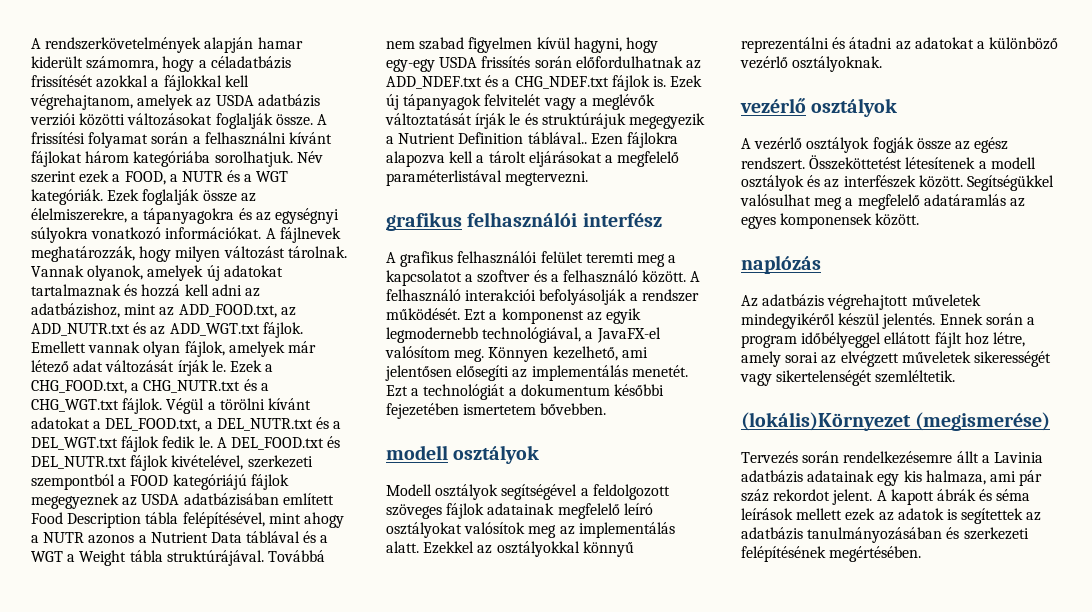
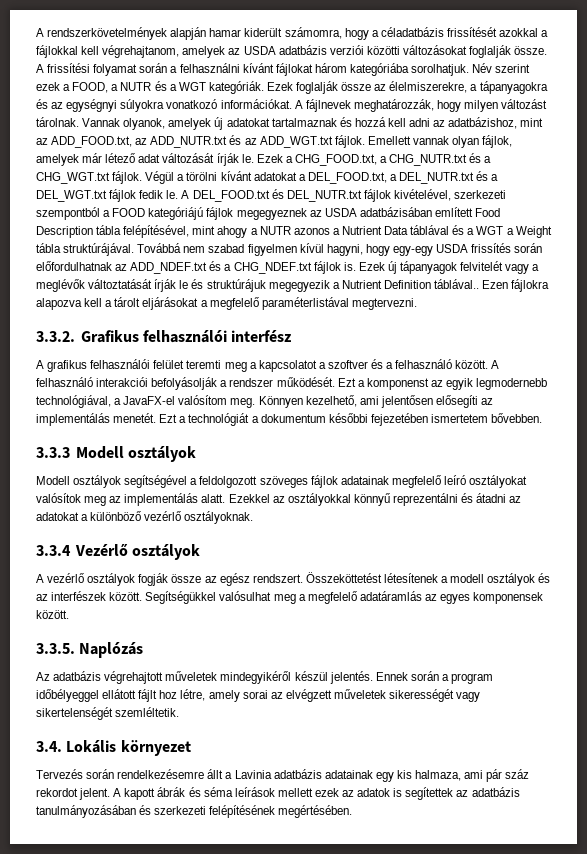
- grafikus felhasználói interfész
+ 3.3.2. Grafikus felhasználói interfész
  Ezt a technológiát a dokumentum későbbi fejezetében ismertetem bővebben.
- modell osztályok
+ 3.3.3 Modell osztályok
  Ezekkel az osztályokkal könnyű reprezentálni és átadni az adatokat a különböző vezérlő osztályoknak.
- vezérlő osztályok
+ 3.3.4 Vezérlő osztályok
- naplózás
+ 3.3.5. Naplózás
- (lokális)Környezet (megismerése)
+ 3.4. Lokális környezet

